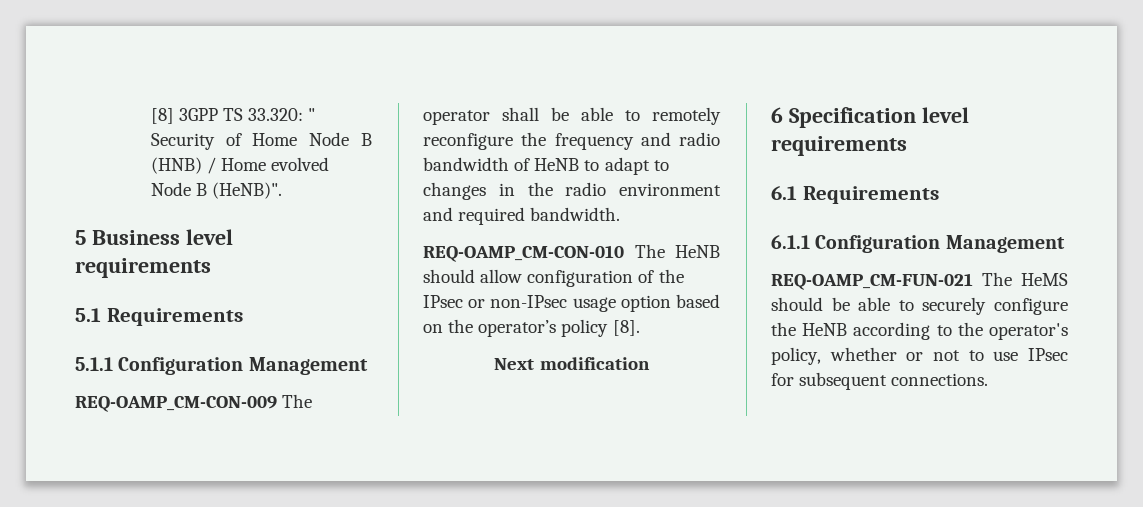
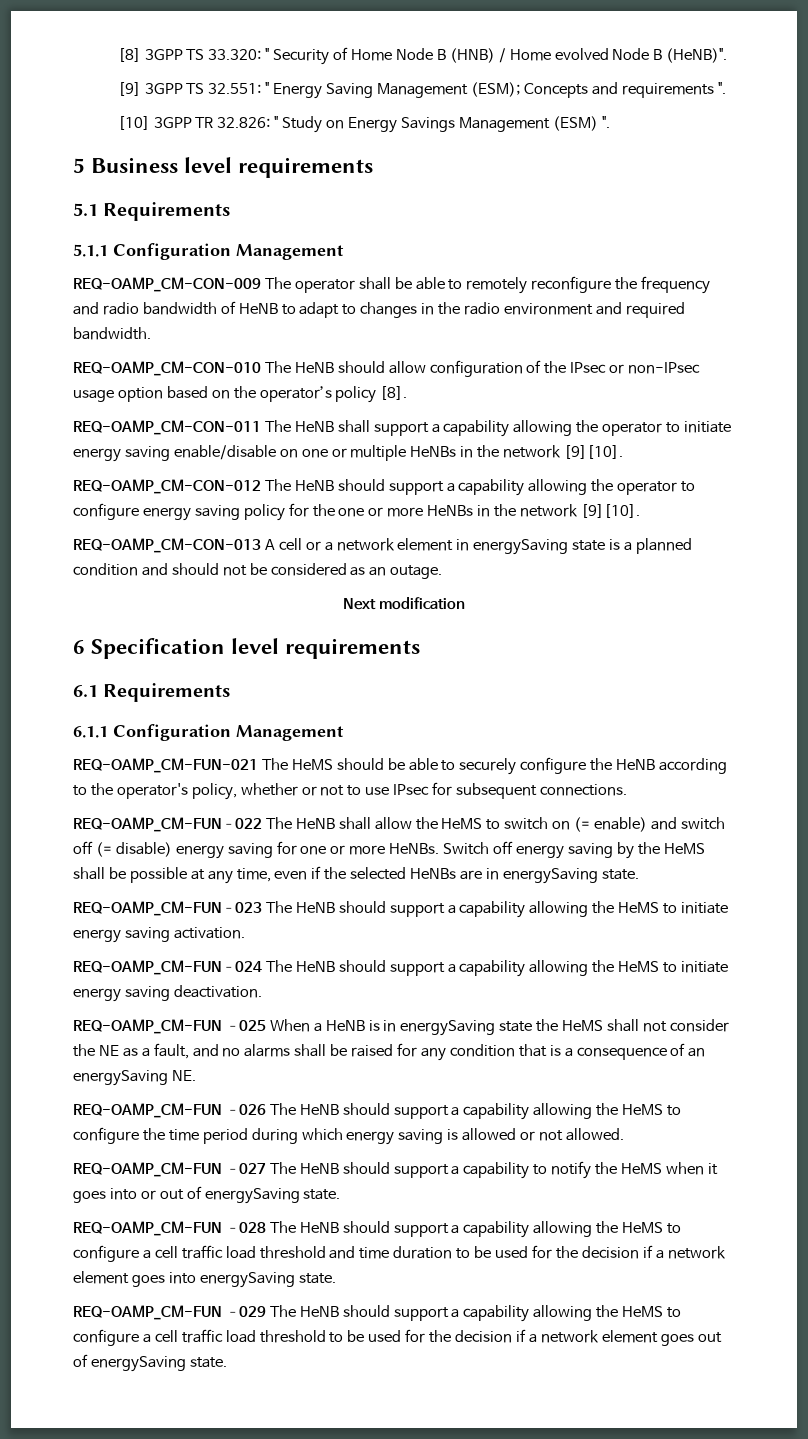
+ [9] 3GPP TS 32.551: " Energy Saving Management (ESM); Concepts and requirements ".
+ [10] 3GPP TR 32.826: " Study on Energy Savings Management (ESM) ".
+ REQ-OAMP_CM-CON-011 The HeNB shall support a capability allowing the operator to initiate energy saving enable/disable on one or multiple HeNBs in the network [9][10].
+ REQ-OAMP_CM-CON-012 The HeNB should support a capability allowing the operator to configure energy saving policy for the one or more HeNBs in the network [9][10].
+ REQ-OAMP_CM-CON-013 A cell or a network element in energySaving state is a planned condition and should not be considered as an outage.
+ REQ-OAMP_CM-FUN–022 The HeNB shall allow the HeMS to switch on (= enable) and switch off (= disable) energy saving for one or more HeNBs. Switch off energy saving by the HeMS shall be possible at any time, even if the selected HeNBs are in energySaving state.
+ REQ-OAMP_CM-FUN–023 The HeNB should support a capability allowing the HeMS to initiate energy saving activation.
+ REQ-OAMP_CM-FUN–024 The HeNB should support a capability allowing the HeMS to initiate energy saving deactivation.
+ REQ-OAMP_CM-FUN –025 When a HeNB is in energySaving state the HeMS shall not consider the NE as a fault, and no alarms shall be raised for any condition that is a consequence of an energySaving NE.
+ REQ-OAMP_CM-FUN –026 The HeNB should support a capability allowing the HeMS to configure the time period during which energy saving is allowed or not allowed.
+ REQ-OAMP_CM-FUN –027 The HeNB should support a capability to notify the HeMS when it goes into or out of energySaving state.
+ REQ-OAMP_CM-FUN –028 The HeNB should support a capability allowing the HeMS to configure a cell traffic load threshold and time duration to be used for the decision if a network element goes into energySaving state.
+ REQ-OAMP_CM-FUN –029 The HeNB should support a capability allowing the HeMS to configure a cell traffic load threshold to be used for the decision if a network element goes out of energySaving state.

